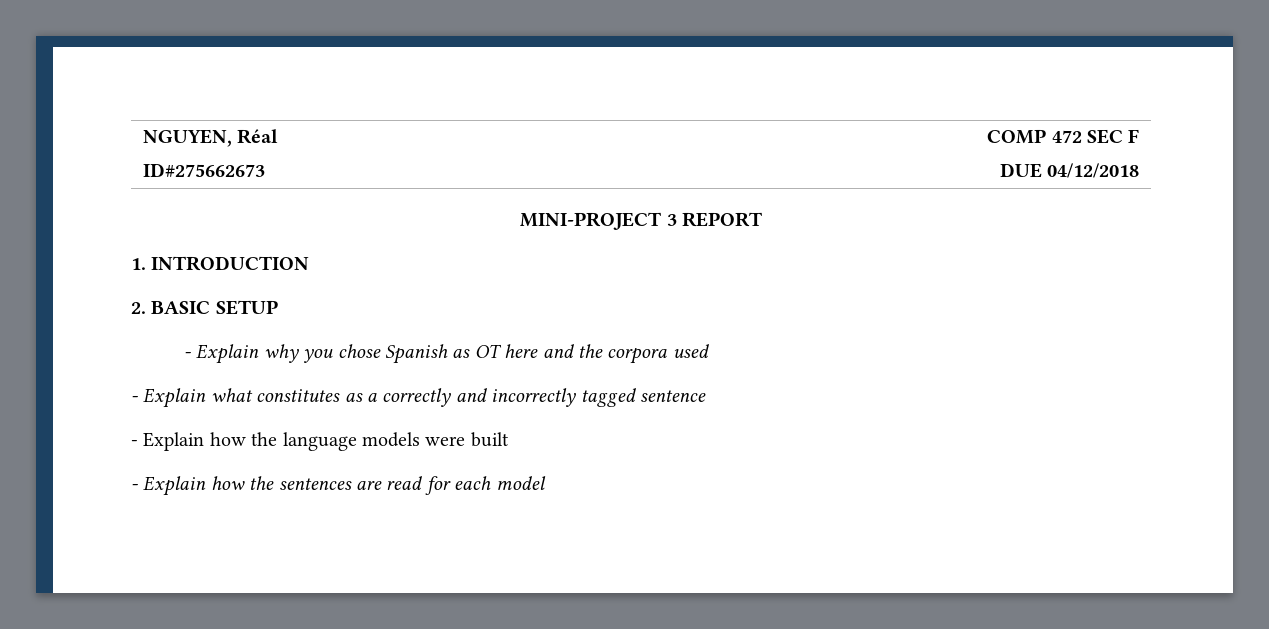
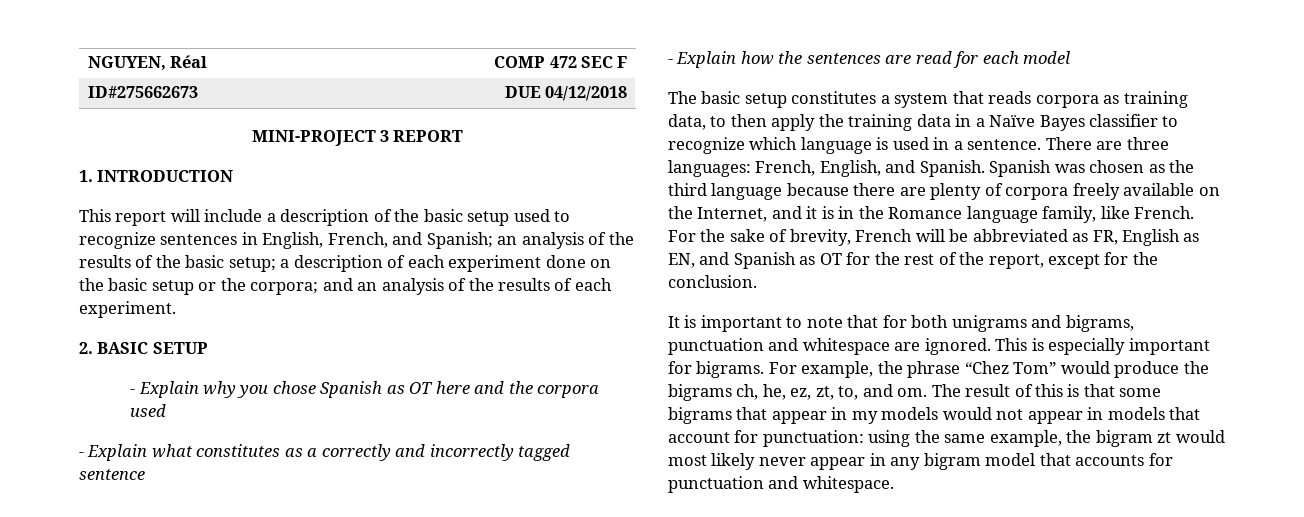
+ This report will include a description of the basic setup used to recognize sentences in English, French, and Spanish; an analysis of the results of the basic setup; a description of each experiment done on the basic setup or the corpora; and an analysis of the results of each experiment.
- - Explain how the language models were built
+ The basic setup constitutes a system that reads corpora as training data, to then apply the training data in a Naïve Bayes classifier to recognize which language is used in a sentence. There are three languages: French, English, and Spanish. Spanish was chosen as the third language because there are plenty of corpora freely available on the Internet, and it is in the Romance language family, like French. For the sake of brevity, French will be abbreviated as FR, English as EN, and Spanish as OT for the rest of the report, except for the conclusion.
+ It is important to note that for both unigrams and bigrams, punctuation and whitespace are ignored. This is especially important for bigrams. For example, the phrase “Chez Tom” would produce the bigrams ch, he, ez, zt, to, and om. The result of this is that some bigrams that appear in my models would not appear in models that account for punctuation: using the same example, the bigram zt would most likely never appear in any bigram model that accounts for punctuation and whitespace.

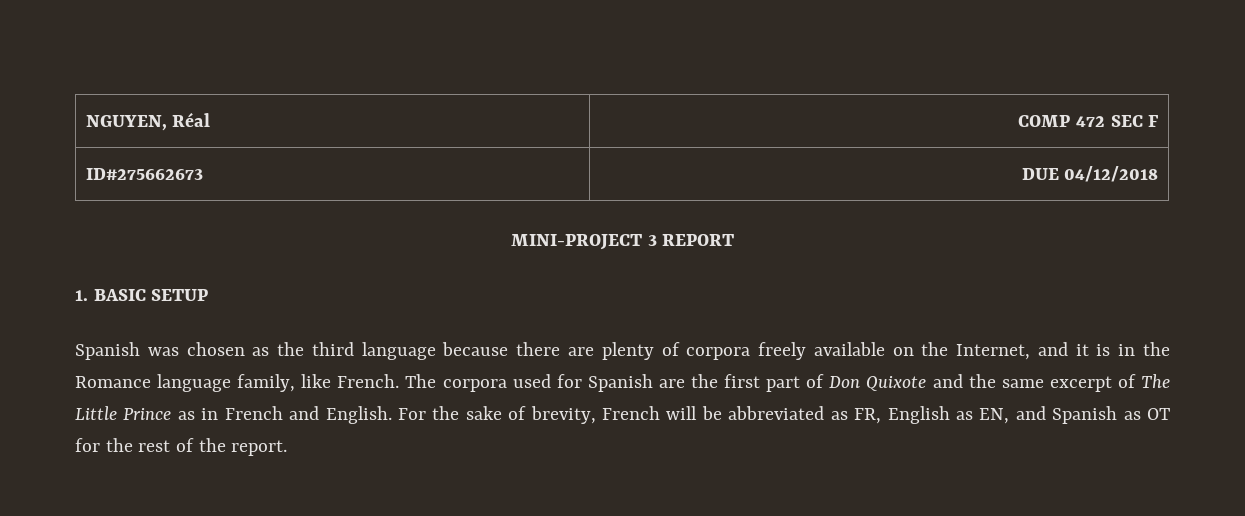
- 1. INTRODUCTION
- This report will include a description of the basic setup used to recognize sentences in English, French, and Spanish; an analysis of the results of the basic setup; a description of each experiment done on the basic setup or the corpora; and an analysis of the results of each experiment.
- 2. BASIC SETUP
- - Explain why you chose Spanish as OT here and the corpora used
- - Explain what constitutes as a correctly and incorrectly tagged sentence
- - Explain how the sentences are read for each model
- The basic setup constitutes a system that reads corpora as training data, to then apply the training data in a Naïve Bayes classifier to recognize which language is used in a sentence. There are three languages: French, English, and Spanish. Spanish was chosen as the third language because there are plenty of corpora freely available on the Internet, and it is in the Romance language family, like French.
+ 1. BASIC SETUP
+ Spanish was chosen as the third language because there are plenty of corpora freely available on the Internet, and it is in the Romance language family, like French.
+ The corpora used for Spanish are the first part of Don Quixote and the same excerpt of The Little Prince as in French and English.
- For the sake of brevity, French will be abbreviated as FR, English as EN, and Spanish as OT for the rest of the report, except for the conclusion.
- It is important to note that for both unigrams and bigrams, punctuation and whitespace are ignored. This is especially important for bigrams. For example, the phrase “Chez Tom” would produce the bigrams ch, he, ez, zt, to, and om. The result of this is that some bigrams that appear in my models would not appear in models that account for punctuation: using the same example, the bigram zt would most likely never appear in any bigram model that accounts for punctuation and whitespace.
+ For the sake of brevity, French will be abbreviated as FR, English as EN, and Spanish as OT for the rest of the report.

